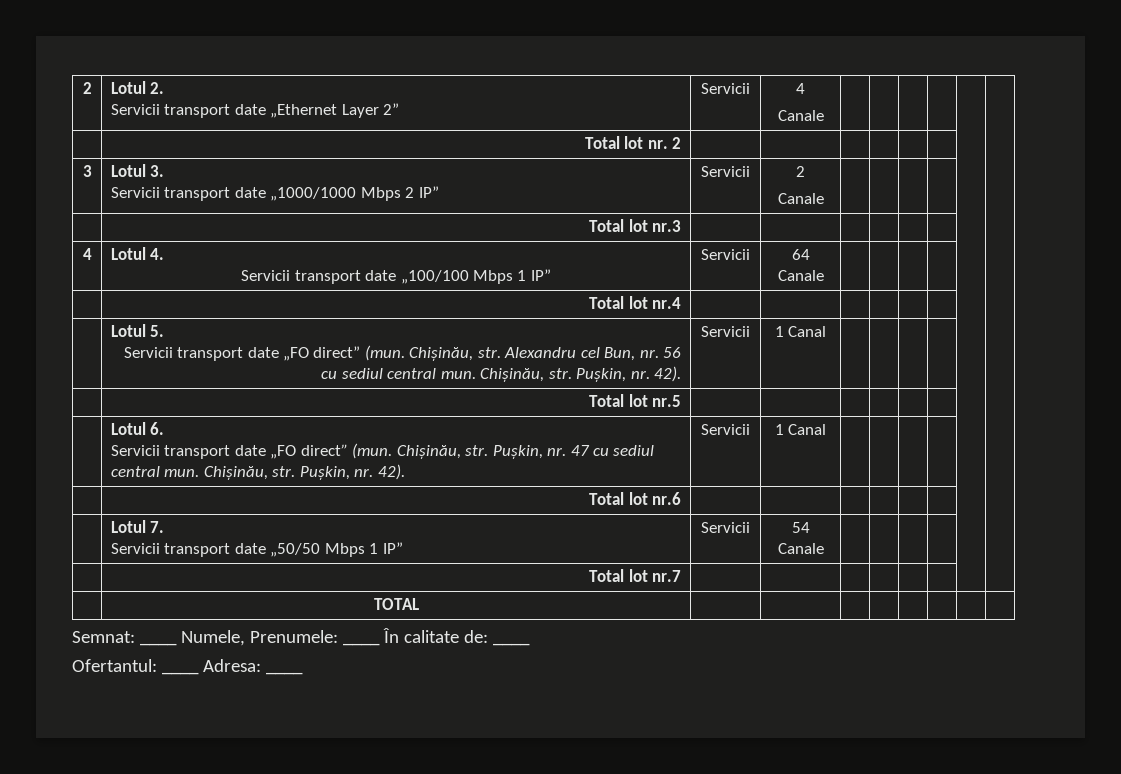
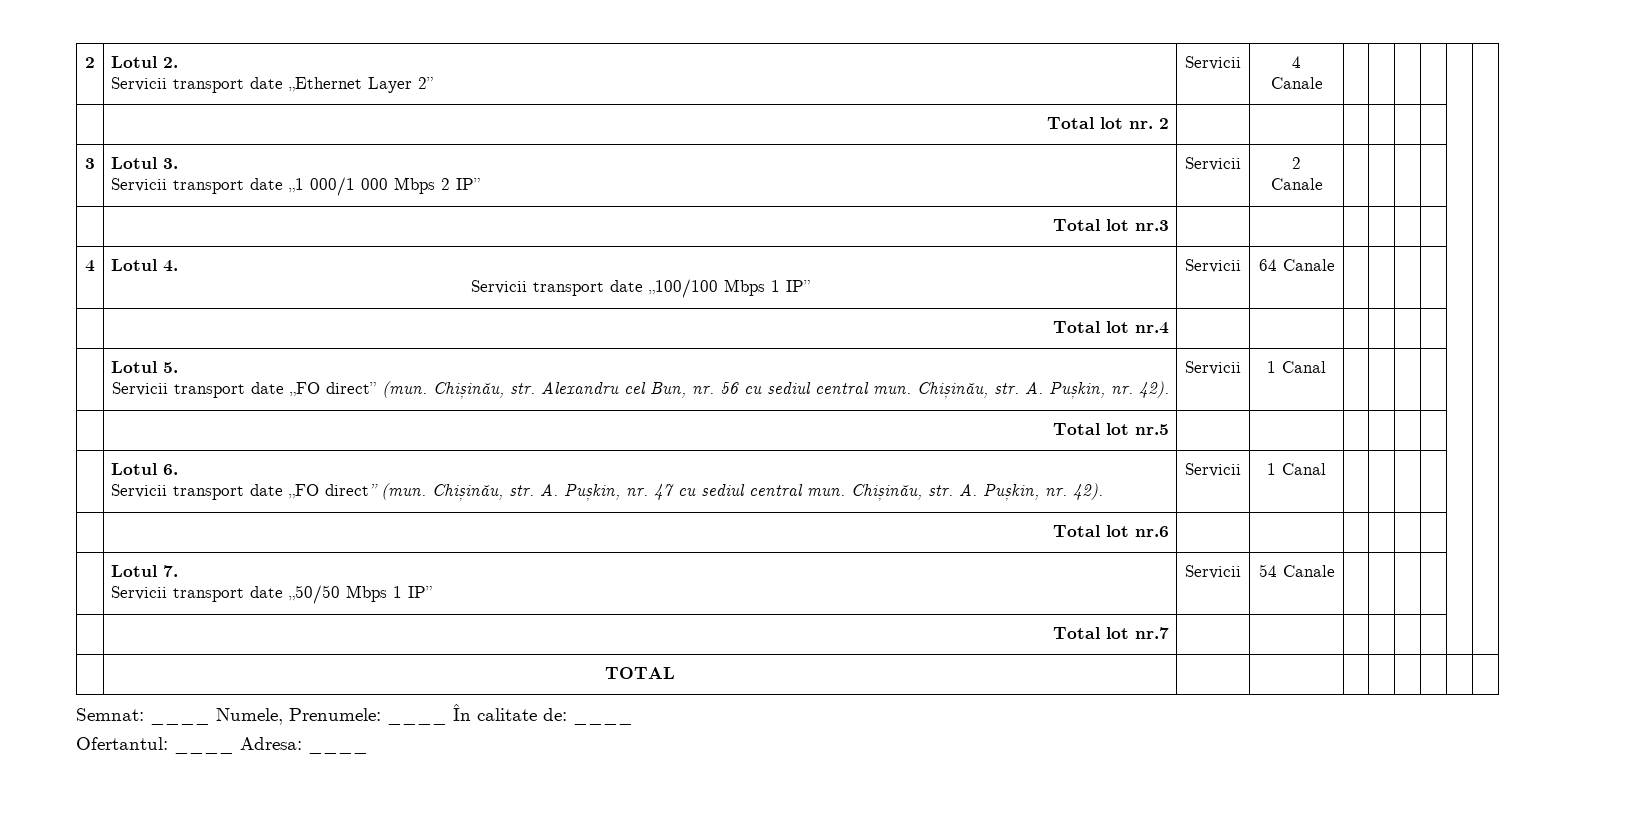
  3 | Lotul 3.
- Servicii transport date „1000/1000 Mbps 2 IP” | Servicii | 2
+ Servicii transport date „1 000/1 000 Mbps 2 IP” | Servicii | 2
  | Lotul 5.
- Servicii transport date „FO direct” (mun. Chișinău, str. Alexandru cel Bun, nr. 56 cu sediul central mun. Chișinău, str. Pușkin, nr. 42). | Servicii | 1 Canal | | | | | |
+ Servicii transport date „FO direct” (mun. Chișinău, str. Alexandru cel Bun, nr. 56 cu sediul central mun. Chișinău, str. A. Pușkin, nr. 42). | Servicii | 1 Canal | | | | | |
  | Lotul 6.
- Servicii transport date „FO direct” (mun. Chișinău, str. Pușkin, nr. 47 cu sediul central mun. Chișinău, str. Pușkin, nr. 42). | Servicii | 1 Canal | | | | | |
+ Servicii transport date „FO direct” (mun. Chișinău, str. A. Pușkin, nr. 47 cu sediul central mun. Chișinău, str. A. Pușkin, nr. 42). | Servicii | 1 Canal | | | | | |

